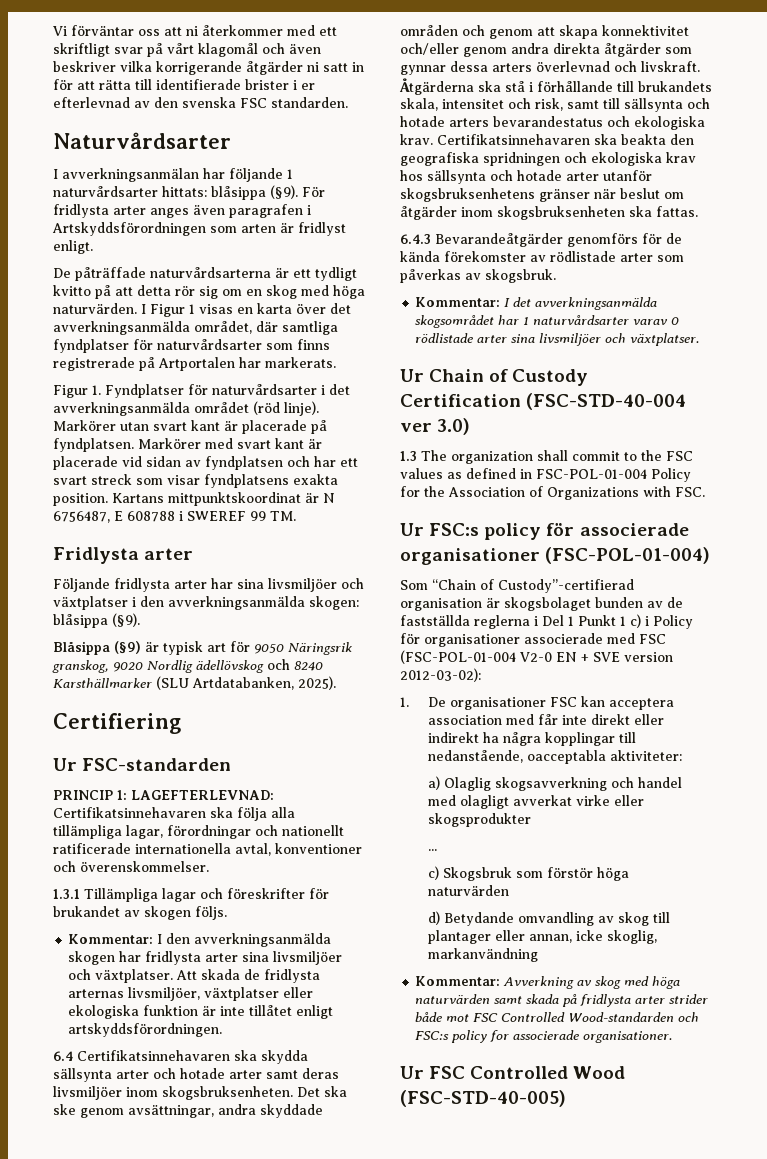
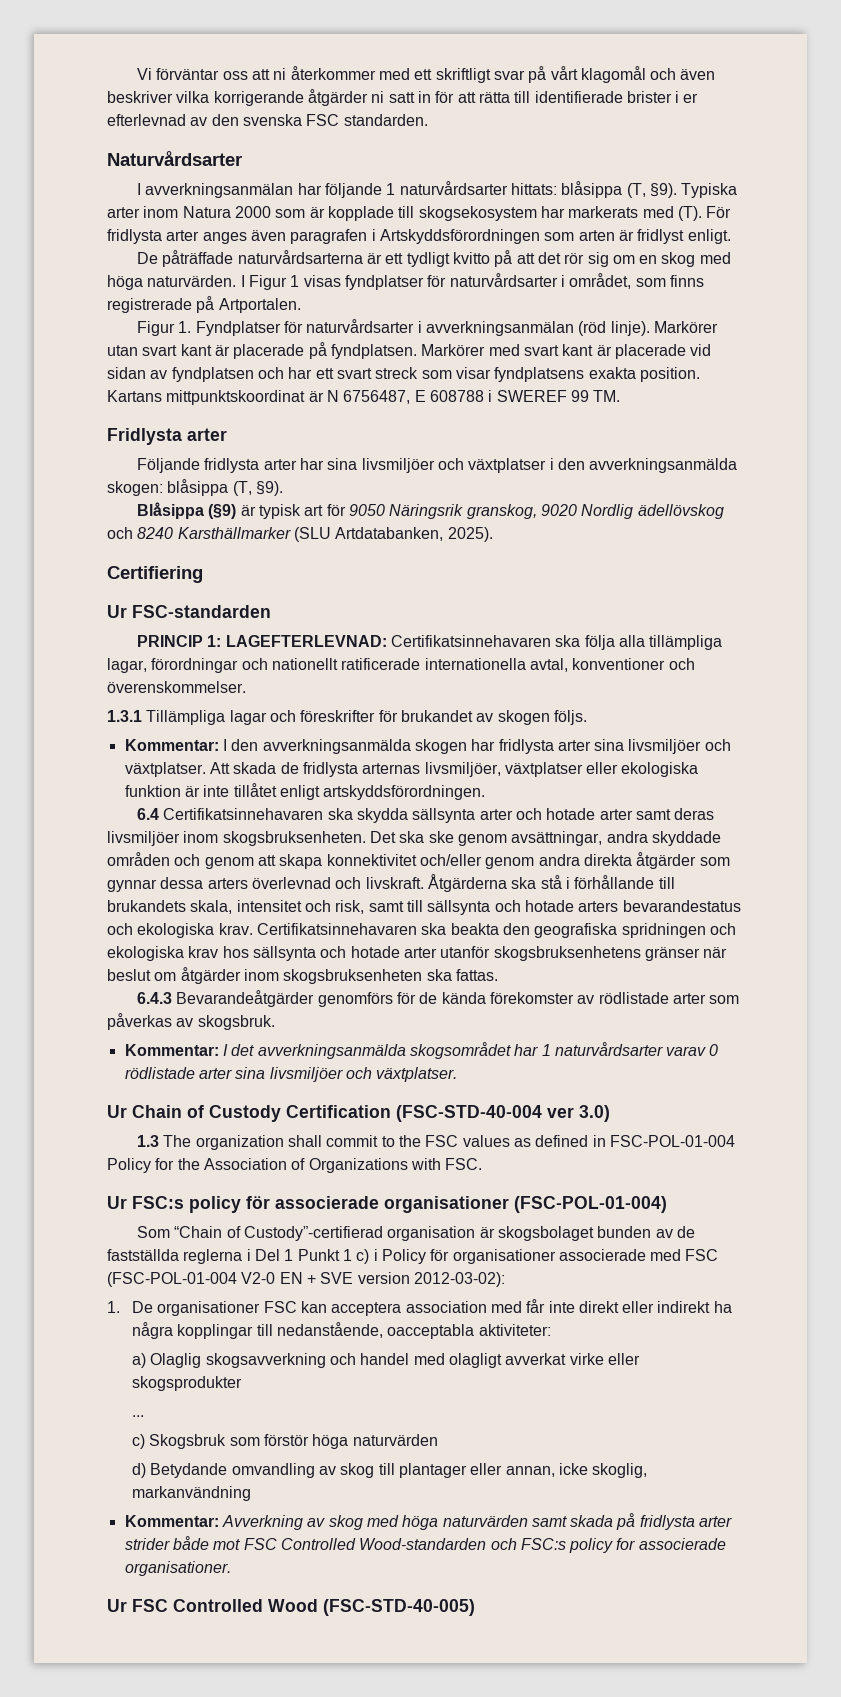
- I avverkningsanmälan har följande 1 naturvårdsarter hittats: blåsippa (§9). För fridlysta arter anges även paragrafen i Artskyddsförordningen som arten är fridlyst enligt.
+ I avverkningsanmälan har följande 1 naturvårdsarter hittats: blåsippa (T, §9). Typiska arter inom Natura 2000 som är kopplade till skogsekosystem har markerats med (T). För fridlysta arter anges även paragrafen i Artskyddsförordningen som arten är fridlyst enligt.
- De påträffade naturvårdsarterna är ett tydligt kvitto på att detta rör sig om en skog med höga naturvärden.
+ De påträffade naturvårdsarterna är ett tydligt kvitto på att det rör sig om en skog med höga naturvärden.
- I Figur 1 visas en karta över det avverkningsanmälda området, där samtliga fyndplatser för naturvårdsarter som finns registrerade på Artportalen har markerats.
+ I Figur 1 visas fyndplatser för naturvårdsarter i området, som finns registrerade på Artportalen.
- Figur 1. Fyndplatser för naturvårdsarter i det avverkningsanmälda området (röd linje).
+ Figur 1. Fyndplatser för naturvårdsarter i avverkningsanmälan (röd linje).
- Följande fridlysta arter har sina livsmiljöer och växtplatser i den avverkningsanmälda skogen: blåsippa (§9).
+ Följande fridlysta arter har sina livsmiljöer och växtplatser i den avverkningsanmälda skogen: blåsippa (T, §9).

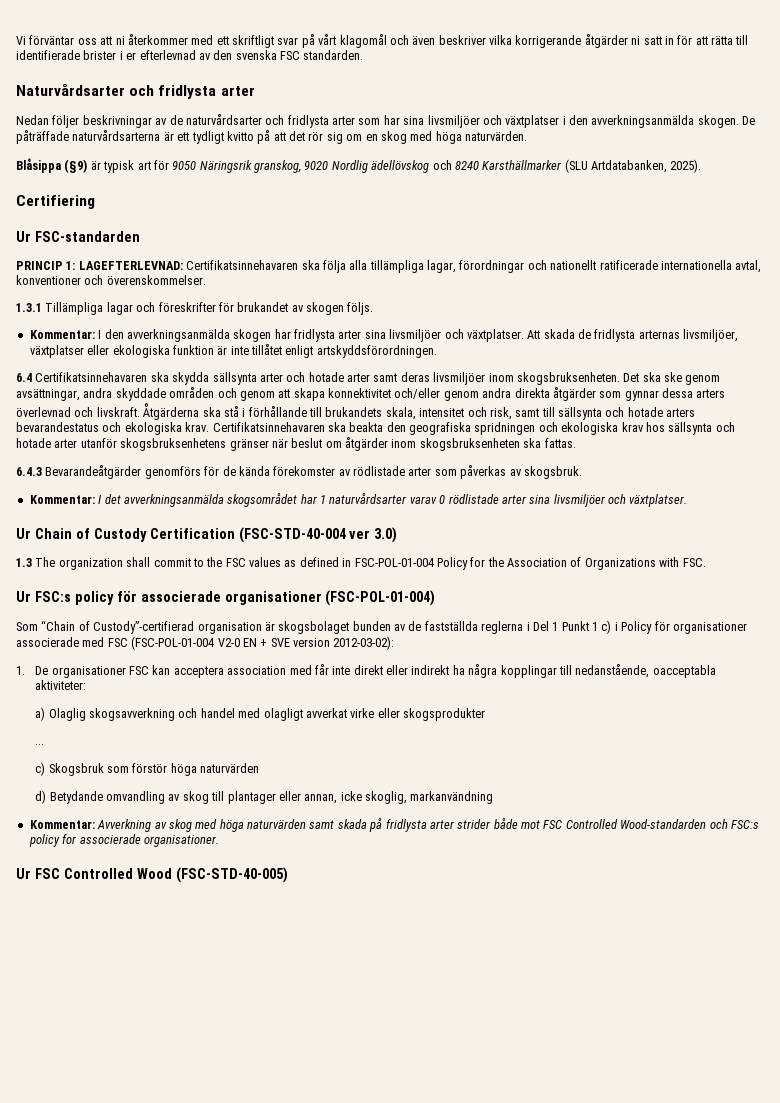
- Naturvårdsarter
- I avverkningsanmälan har följande 1 naturvårdsarter hittats: blåsippa (T, §9). Typiska arter inom Natura 2000 som är kopplade till skogsekosystem har markerats med (T). För fridlysta arter anges även paragrafen i Artskyddsförordningen som arten är fridlyst enligt.
- De påträffade naturvårdsarterna är ett tydligt kvitto på att det rör sig om en skog med höga naturvärden. I Figur 1 visas fyndplatser för naturvårdsarter i området, som finns registrerade på Artportalen.
- Figur 1. Fyndplatser för naturvårdsarter i avverkningsanmälan (röd linje). Markörer utan svart kant är placerade på fyndplatsen. Markörer med svart kant är placerade vid sidan av fyndplatsen och har ett svart streck som visar fyndplatsens exakta position. Kartans mittpunktskoordinat är N 6756487, E 608788 i SWEREF 99 TM.
- Fridlysta arter
- Följande fridlysta arter har sina livsmiljöer och växtplatser i den avverkningsanmälda skogen: blåsippa (T, §9).
+ Naturvårdsarter och fridlysta arter
+ Nedan följer beskrivningar av de naturvårdsarter och fridlysta arter som har sina livsmiljöer och växtplatser i den avverkningsanmälda skogen. De påträffade naturvårdsarterna är ett tydligt kvitto på att det rör sig om en skog med höga naturvärden.

